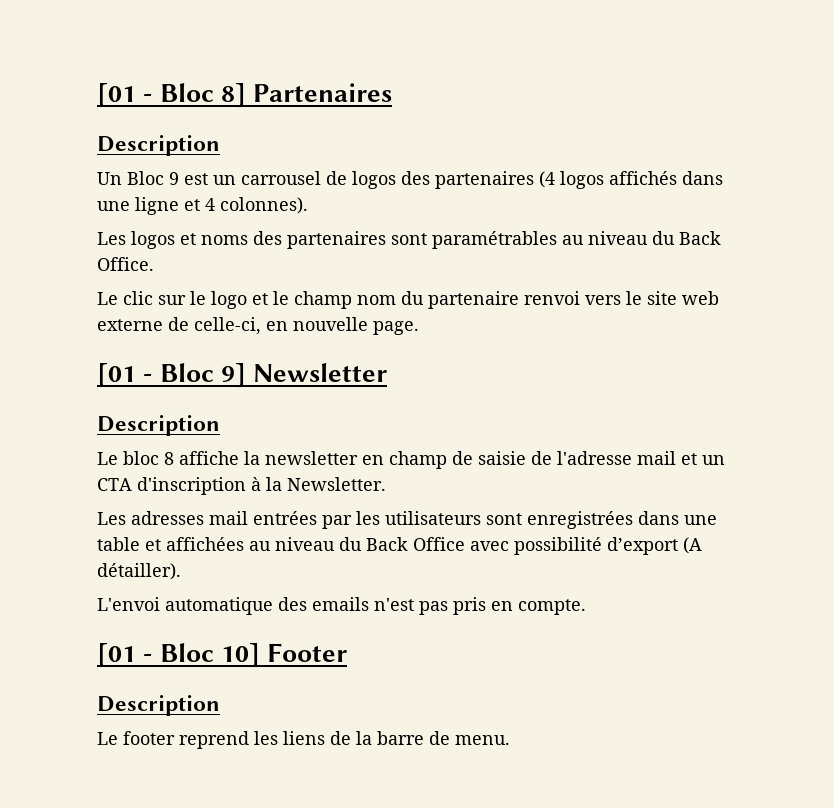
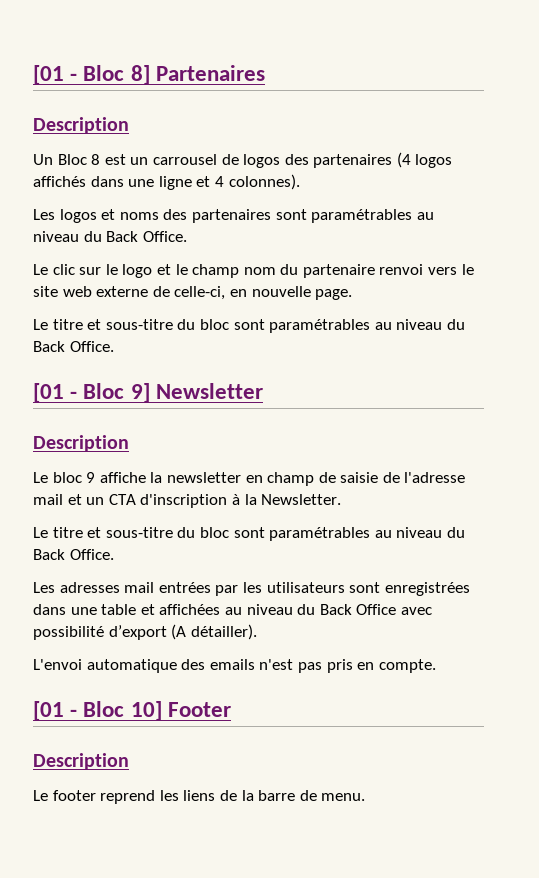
- Un Bloc 9 est un carrousel de logos des partenaires (4 logos affichés dans une ligne et 4 colonnes).
+ Un Bloc 8 est un carrousel de logos des partenaires (4 logos affichés dans une ligne et 4 colonnes).
  Le clic sur le logo et le champ nom du partenaire renvoi vers le site web externe de celle-ci, en nouvelle page.
+ Le titre et sous-titre du bloc sont paramétrables au niveau du Back Office.
- Le bloc 8 affiche la newsletter en champ de saisie de l'adresse mail et un CTA d'inscription à la Newsletter.
+ Le bloc 9 affiche la newsletter en champ de saisie de l'adresse mail et un CTA d'inscription à la Newsletter.
+ Le titre et sous-titre du bloc sont paramétrables au niveau du Back Office.

